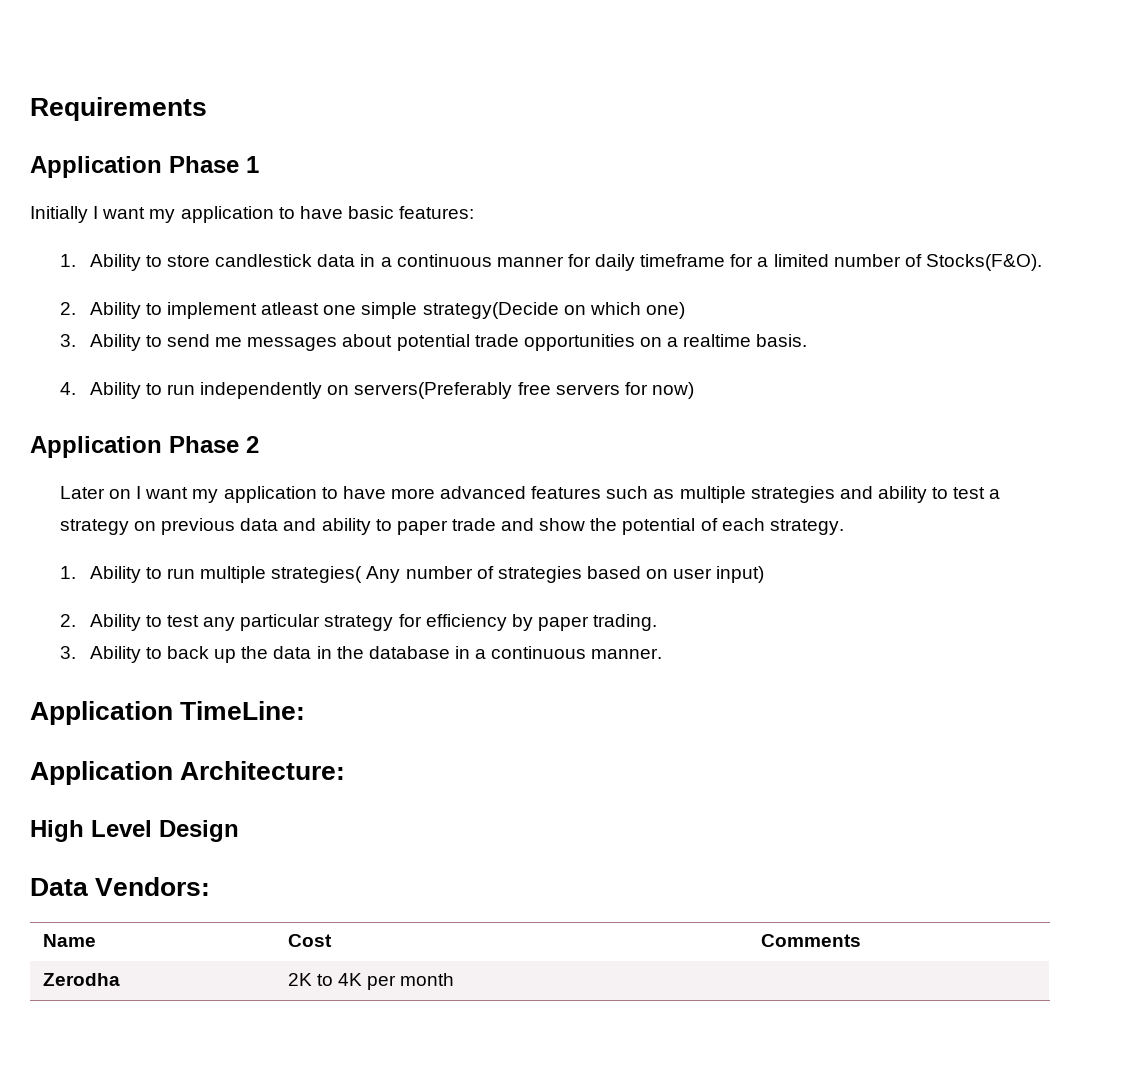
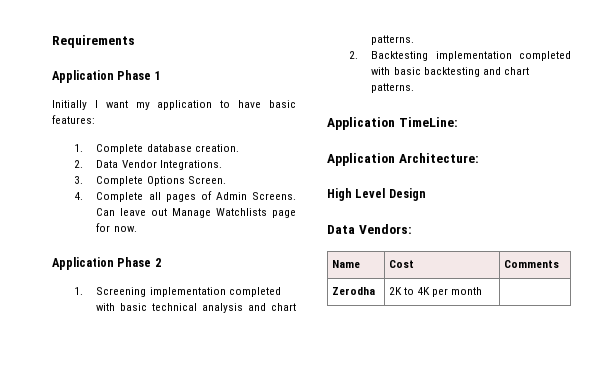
- 1. Ability to store candlestick data in a continuous manner for daily timeframe for a limited number of Stocks(F&O).
- 2. Ability to implement atleast one simple strategy(Decide on which one)
- 3. Ability to send me messages about potential trade opportunities on a realtime basis.
- 4. Ability to run independently on servers(Preferably free servers for now)
+ 1. Complete database creation.
+ 2. Data Vendor Integrations.
+ 3. Complete Options Screen.
+ 4. Complete all pages of Admin Screens. Can leave out Manage Watchlists page for now.
  Application Phase 2
- Later on I want my application to have more advanced features such as multiple strategies and ability to test a strategy on previous data and ability to paper trade and show the potential of each strategy.
- 1. Ability to run multiple strategies( Any number of strategies based on user input)
- 2. Ability to test any particular strategy for efficiency by paper trading.
- 3. Ability to back up the data in the database in a continuous manner.
+ 1. Screening implementation completed with basic technical analysis and chart patterns.
+ 2. Backtesting implementation completed with basic backtesting and chart patterns.

